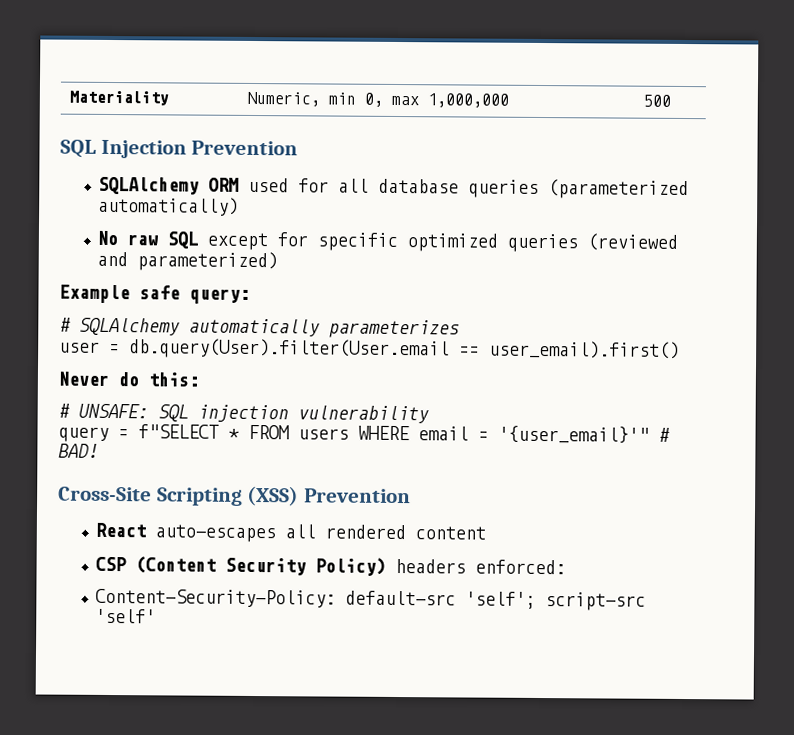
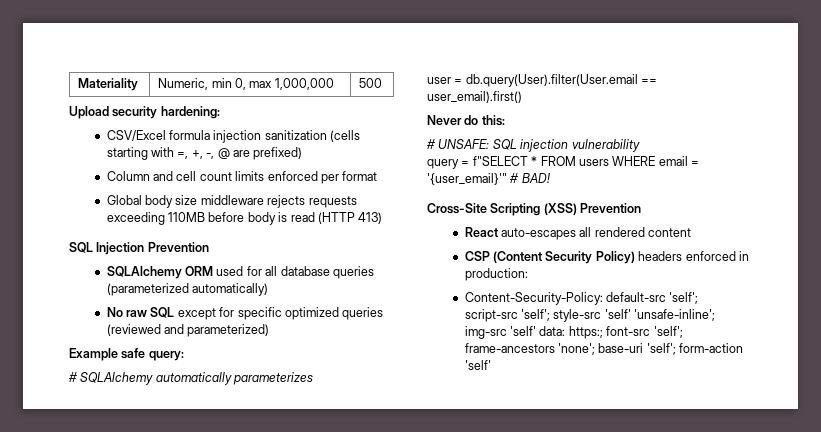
+ Upload security hardening:
+ CSV/Excel formula injection sanitization (cells starting with =, +, -, @ are prefixed)
+ Column and cell count limits enforced per format
+ Global body size middleware rejects requests exceeding 110MB before body is read (HTTP 413)
- CSP (Content Security Policy) headers enforced:
+ CSP (Content Security Policy) headers enforced in production:
- Content-Security-Policy: default-src 'self'; script-src 'self'
+ Content-Security-Policy: default-src 'self'; script-src 'self'; style-src 'self' 'unsafe-inline'; img-src 'self' data: https:; font-src 'self'; frame-ancestors 'none'; base-uri 'self'; form-action 'self'

